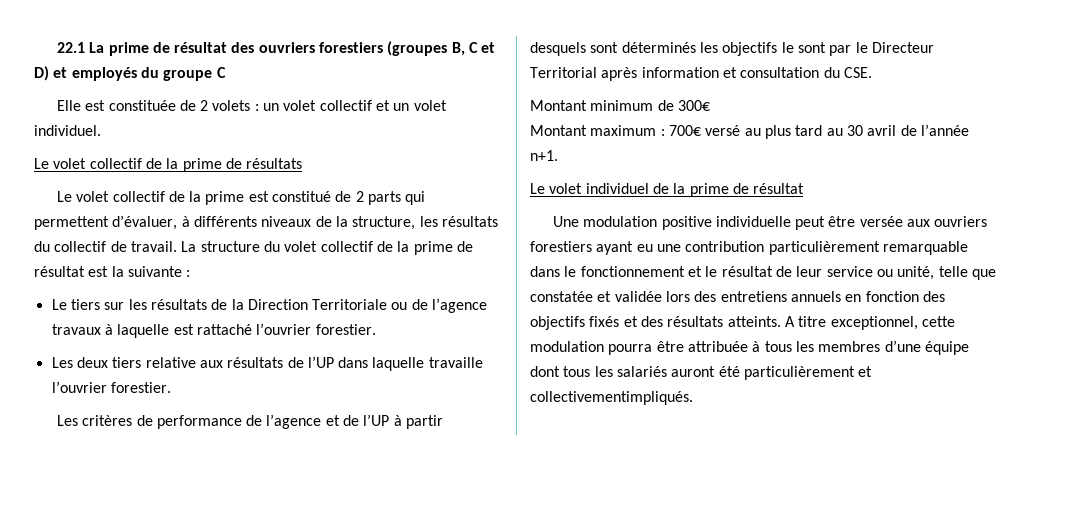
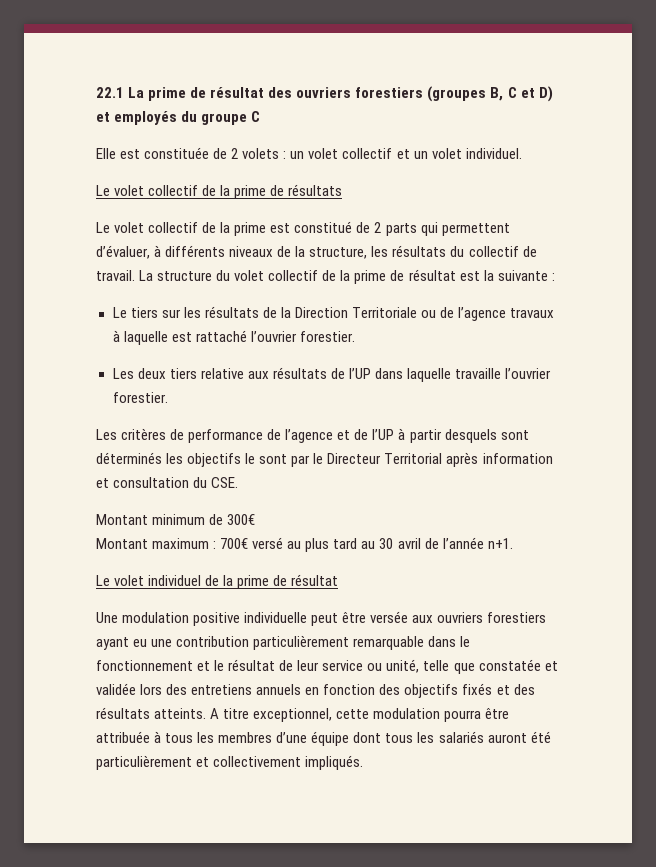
- A titre exceptionnel, cette modulation pourra être attribuée à tous les membres d’une équipe dont tous les salariés auront été particulièrement et collectivementimpliqués.
+ A titre exceptionnel, cette modulation pourra être attribuée à tous les membres d’une équipe dont tous les salariés auront été particulièrement et collectivement impliqués.

